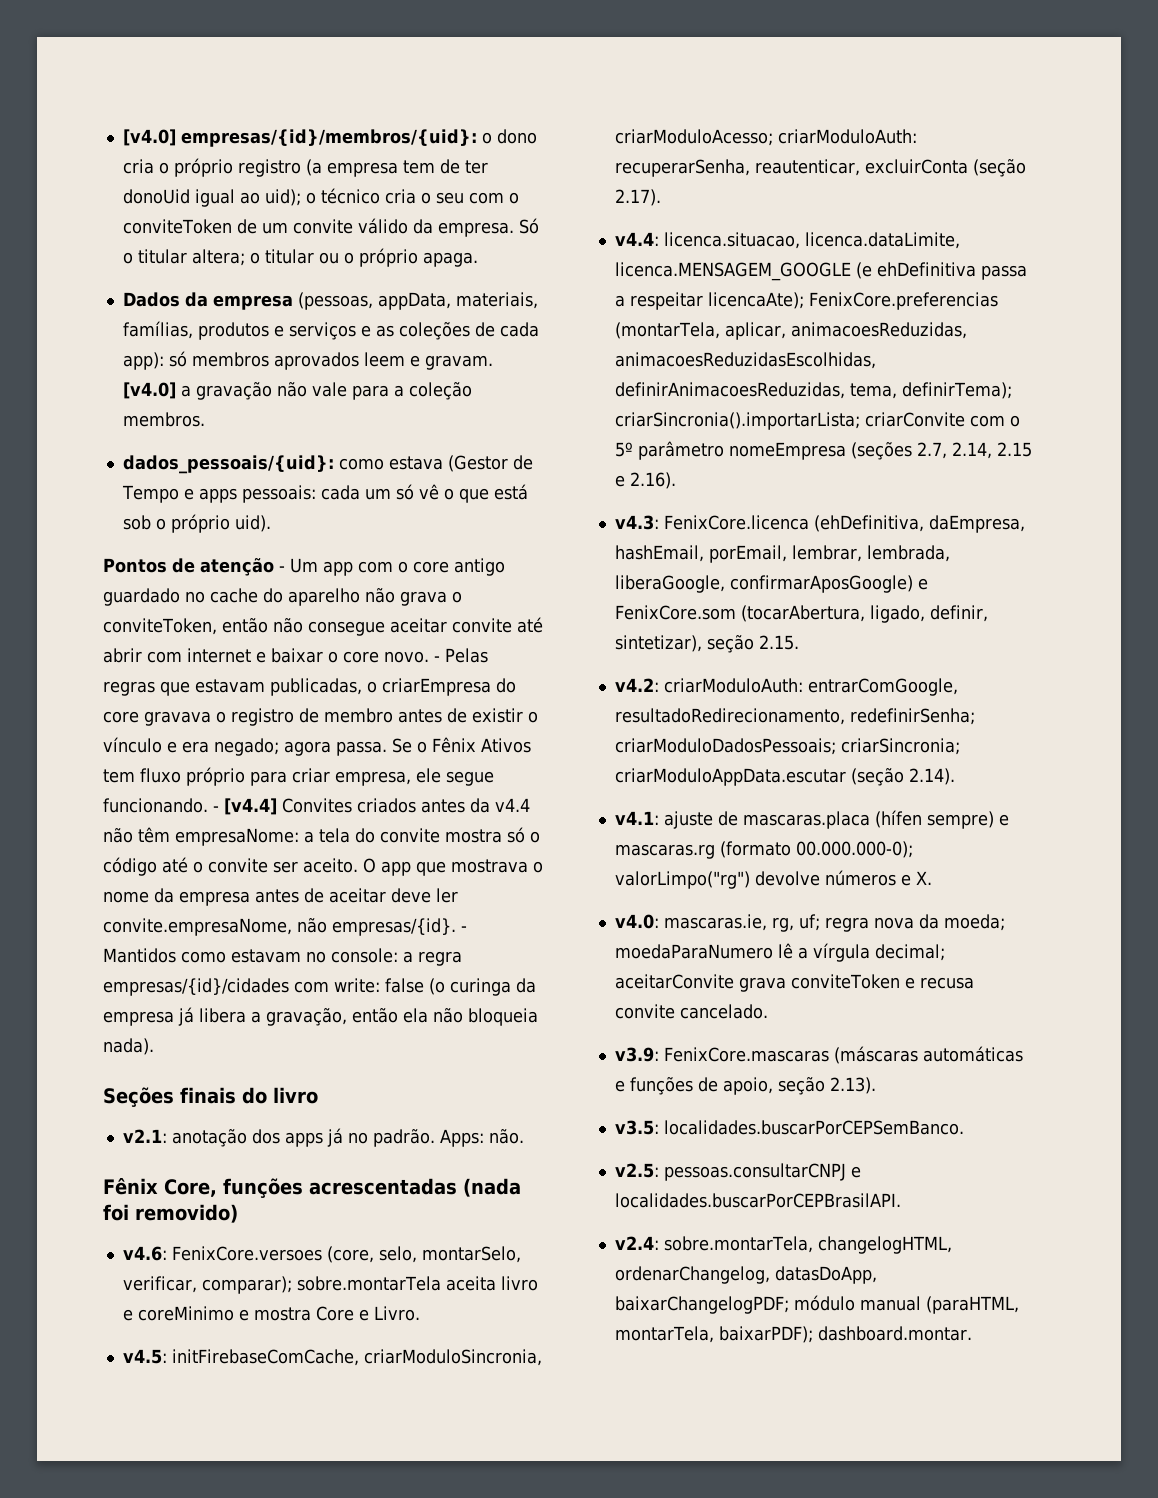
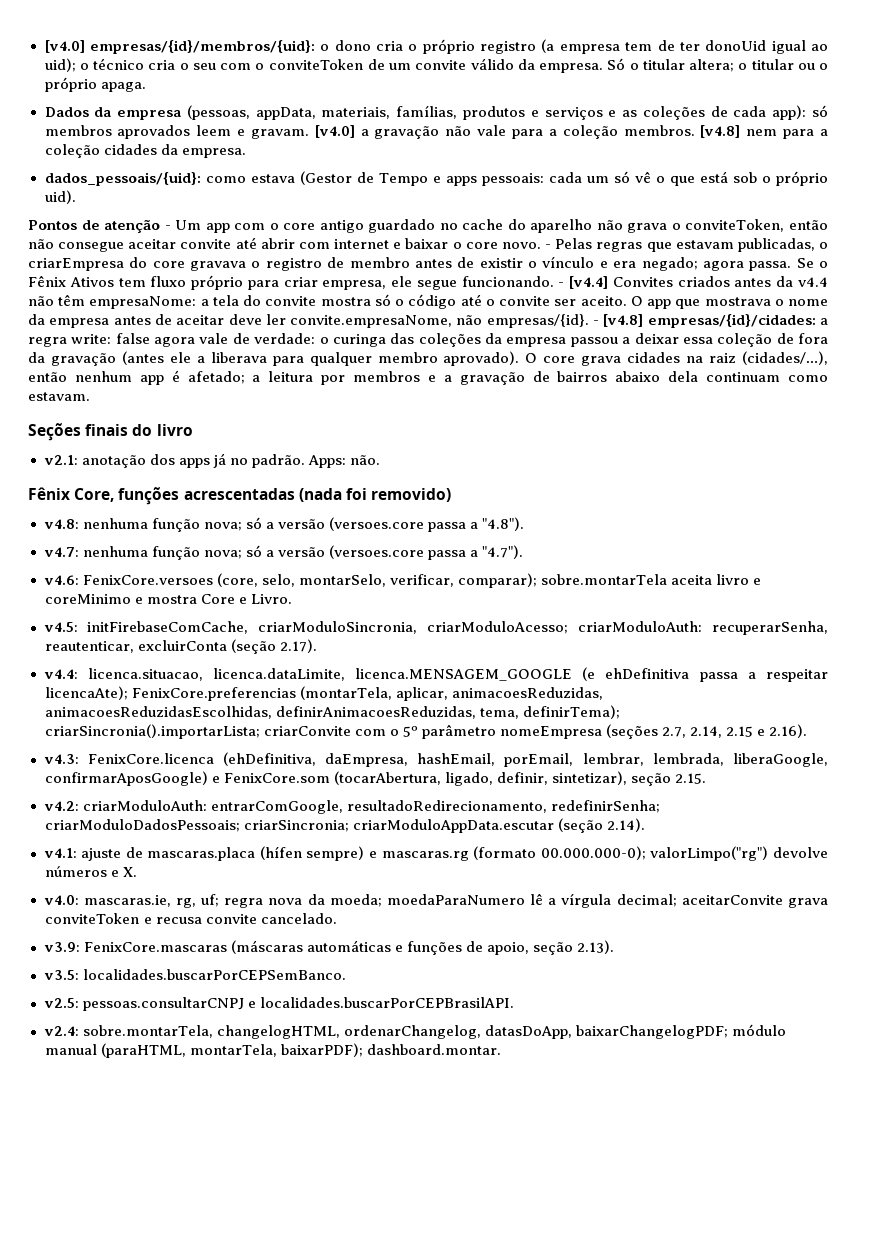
+ [v4.8] nem para a coleção cidades da empresa.
- - Mantidos como estavam no console: a regra empresas/{id}/cidades com write: false (o curinga da empresa já libera a gravação, então ela não bloqueia nada).
+ - [v4.8] empresas/{id}/cidades: a regra write: false agora vale de verdade: o curinga das coleções da empresa passou a deixar essa coleção de fora da gravação (antes ele a liberava para qualquer membro aprovado). O core grava cidades na raiz (cidades/…), então nenhum app é afetado; a leitura por membros e a gravação de bairros abaixo dela continuam como estavam.
+ v4.8: nenhuma função nova; só a versão (versoes.core passa a "4.8").
+ v4.7: nenhuma função nova; só a versão (versoes.core passa a "4.7").

